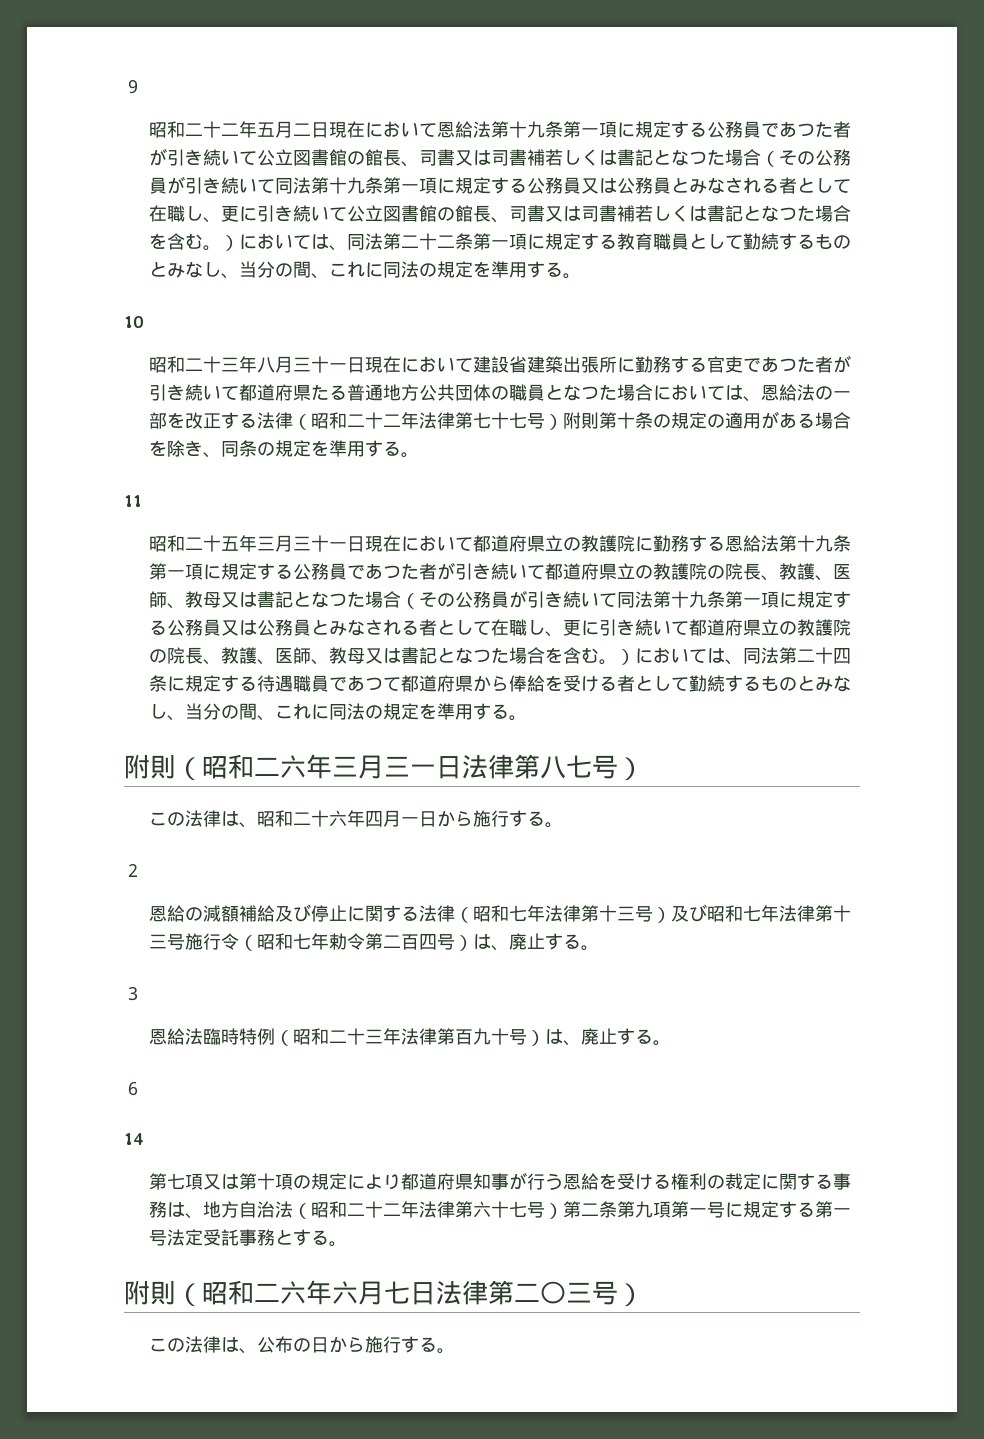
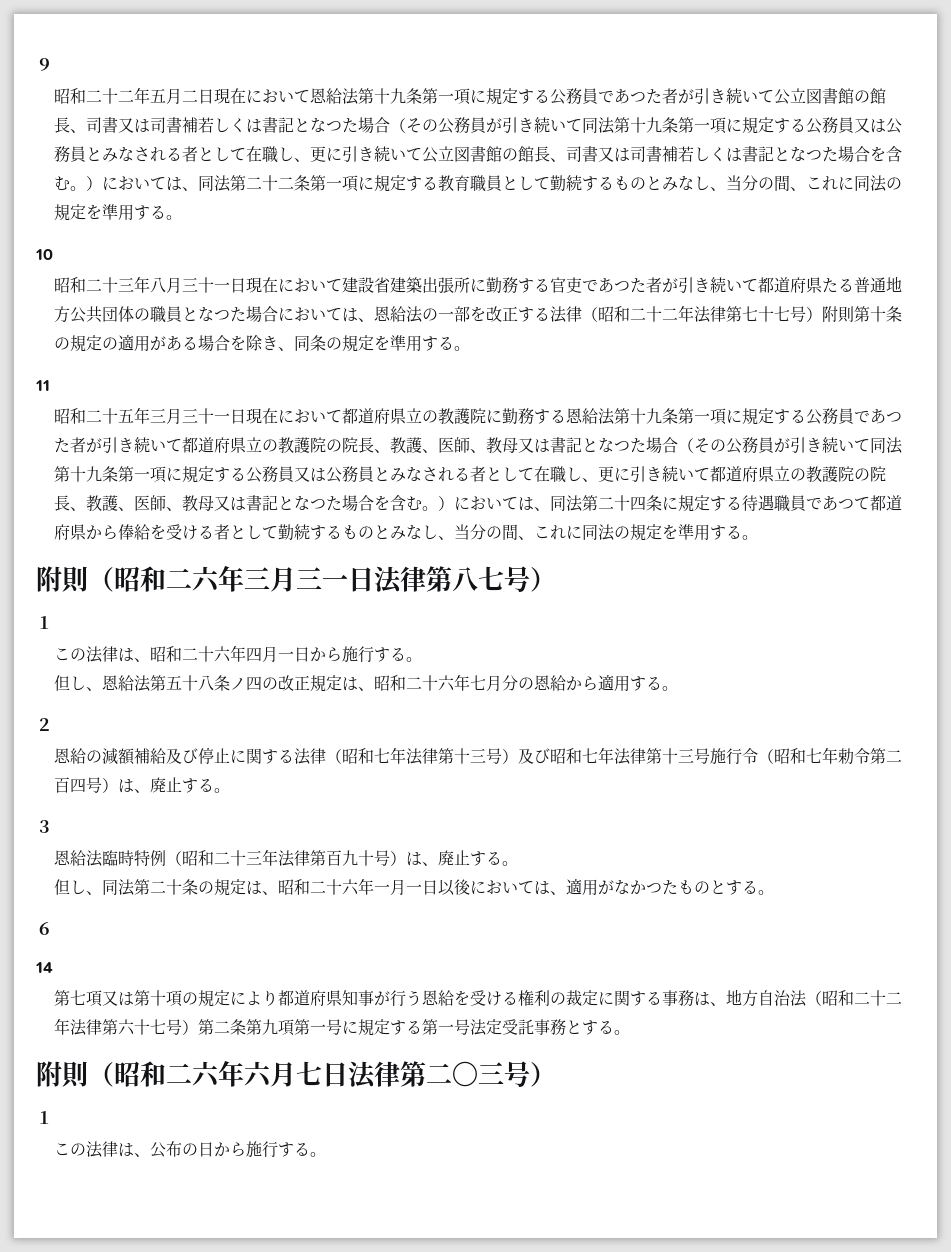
  附則（昭和二六年三月三一日法律第八七号）
+ １
+ 但し、恩給法第五十八条ノ四の改正規定は、昭和二十六年七月分の恩給から適用する。
+ 但し、同法第二十条の規定は、昭和二十六年一月一日以後においては、適用がなかつたものとする。
  附則（昭和二六年六月七日法律第二〇三号）
+ １

